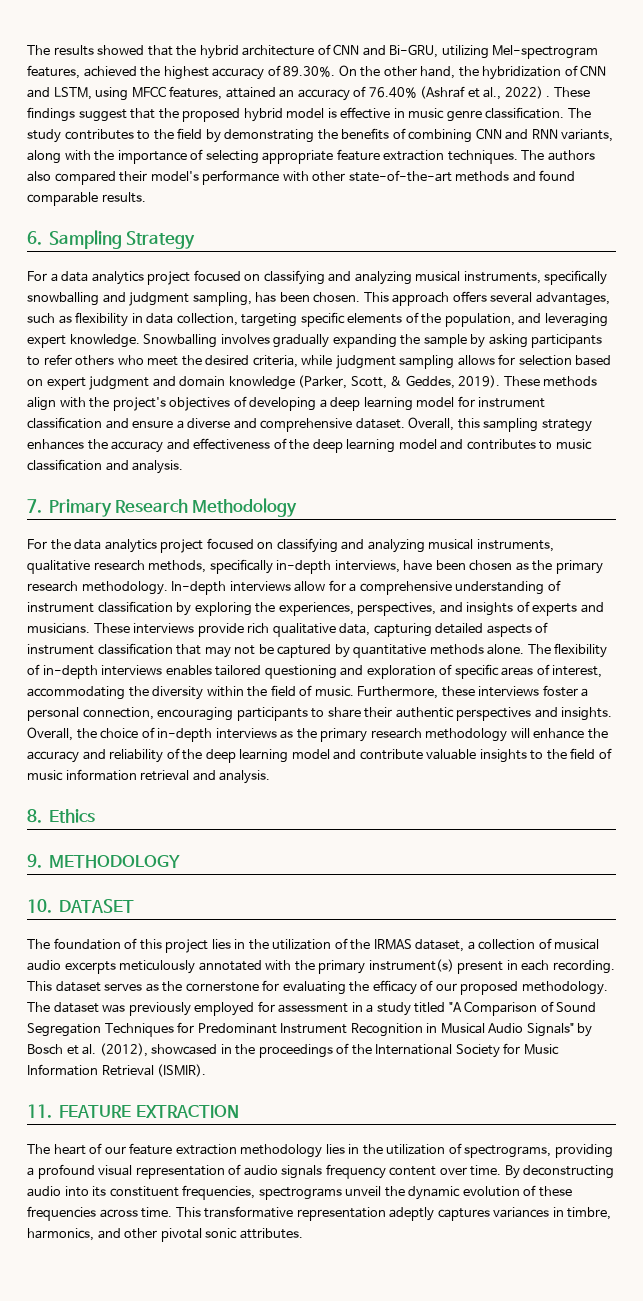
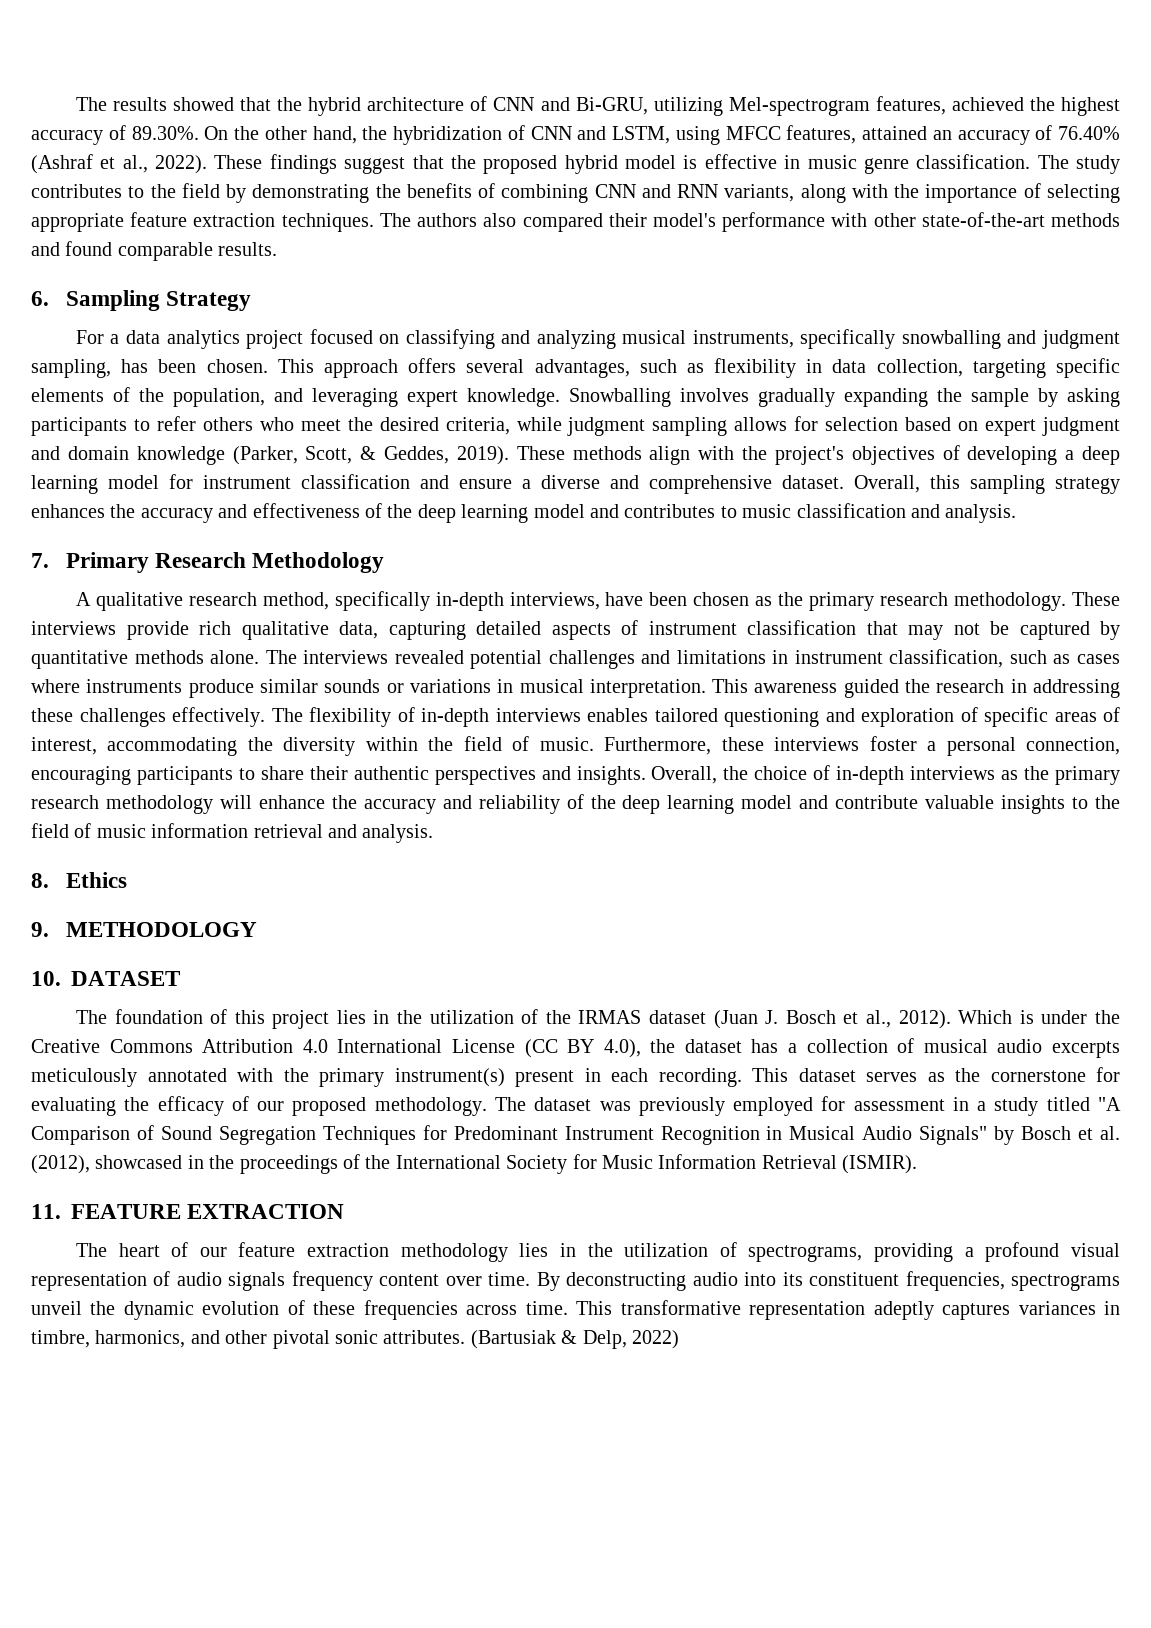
- The results showed that the hybrid architecture of CNN and Bi-GRU, utilizing Mel-spectrogram features, achieved the highest accuracy of 89.30%. On the other hand, the hybridization of CNN and LSTM, using MFCC features, attained an accuracy of 76.40% (Ashraf et al., 2022) .
+ The results showed that the hybrid architecture of CNN and Bi-GRU, utilizing Mel-spectrogram features, achieved the highest accuracy of 89.30%. On the other hand, the hybridization of CNN and LSTM, using MFCC features, attained an accuracy of 76.40% (Ashraf et al., 2022).
- For the data analytics project focused on classifying and analyzing musical instruments, qualitative research methods, specifically in-depth interviews, have been chosen as the primary research methodology.
+ A qualitative research method, specifically in-depth interviews, have been chosen as the primary research methodology.
- In-depth interviews allow for a comprehensive understanding of instrument classification by exploring the experiences, perspectives, and insights of experts and musicians.
- The flexibility of in-depth interviews enables tailored questioning and exploration of specific areas of interest, accommodating the diversity within the field of music.
+ The interviews revealed potential challenges and limitations in instrument classification, such as cases where instruments produce similar sounds or variations in musical interpretation. This awareness guided the research in addressing these challenges effectively. The flexibility of in-depth interviews enables tailored questioning and exploration of specific areas of interest, accommodating the diversity within the field of music.
- The foundation of this project lies in the utilization of the IRMAS dataset, a collection of musical audio excerpts meticulously annotated with the primary instrument(s) present in each recording.
+ The foundation of this project lies in the utilization of the IRMAS dataset (Juan J. Bosch et al., 2012). Which is under the Creative Commons Attribution 4.0 International License (CC BY 4.0), the dataset has a collection of musical audio excerpts meticulously annotated with the primary instrument(s) present in each recording.
+ (Bartusiak & Delp, 2022)

